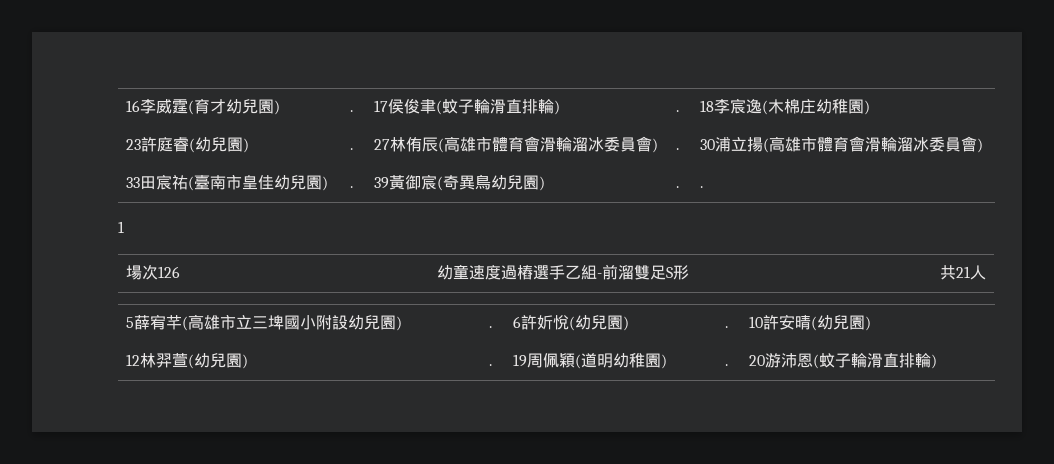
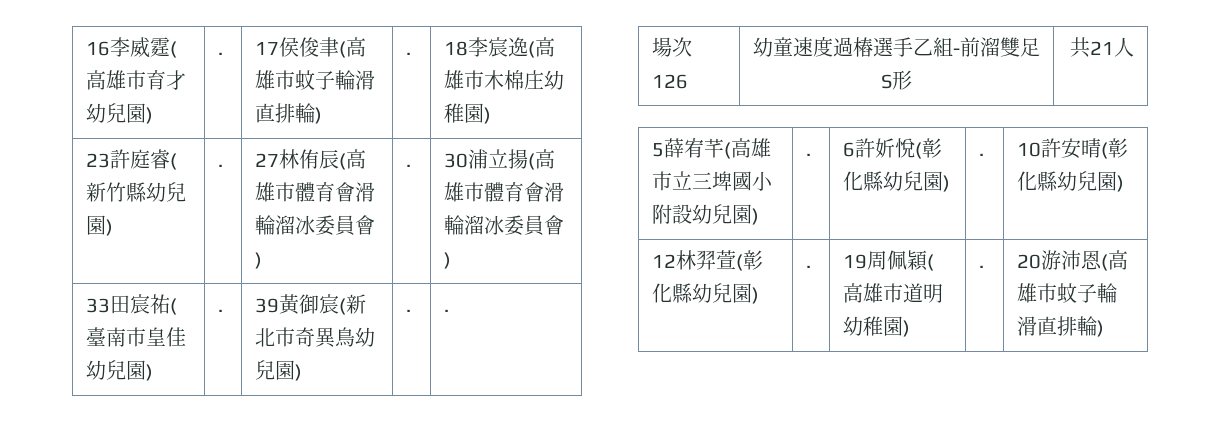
- 16李威霆(育才幼兒園) | . | 17侯俊聿(蚊子輪滑直排輪) | . | 18李宸逸(木棉庄幼稚園)
+ 16李威霆(高雄市育才幼兒園) | . | 17侯俊聿(高雄市蚊子輪滑直排輪) | . | 18李宸逸(高雄市木棉庄幼稚園)
- 23許庭睿(幼兒園) | . | 27林侑辰(高雄市體育會滑輪溜冰委員會) | . | 30浦立揚(高雄市體育會滑輪溜冰委員會)
+ 23許庭睿(新竹縣幼兒園) | . | 27林侑辰(高雄市體育會滑輪溜冰委員會) | . | 30浦立揚(高雄市體育會滑輪溜冰委員會)
- 33田宸祐(臺南市皇佳幼兒園) | . | 39黃御宸(奇異鳥幼兒園) | . | .
- 1
+ 33田宸祐(臺南市皇佳幼兒園) | . | 39黃御宸(新北市奇異鳥幼兒園) | . | .
- 5薛宥芊(高雄市立三埤國小附設幼兒園) | . | 6許妡悅(幼兒園) | . | 10許安晴(幼兒園)
+ 5薛宥芊(高雄市立三埤國小附設幼兒園) | . | 6許妡悅(彰化縣幼兒園) | . | 10許安晴(彰化縣幼兒園)
- 12林羿萱(幼兒園) | . | 19周佩穎(道明幼稚園) | . | 20游沛恩(蚊子輪滑直排輪)
+ 12林羿萱(彰化縣幼兒園) | . | 19周佩穎(高雄市道明幼稚園) | . | 20游沛恩(高雄市蚊子輪滑直排輪)

